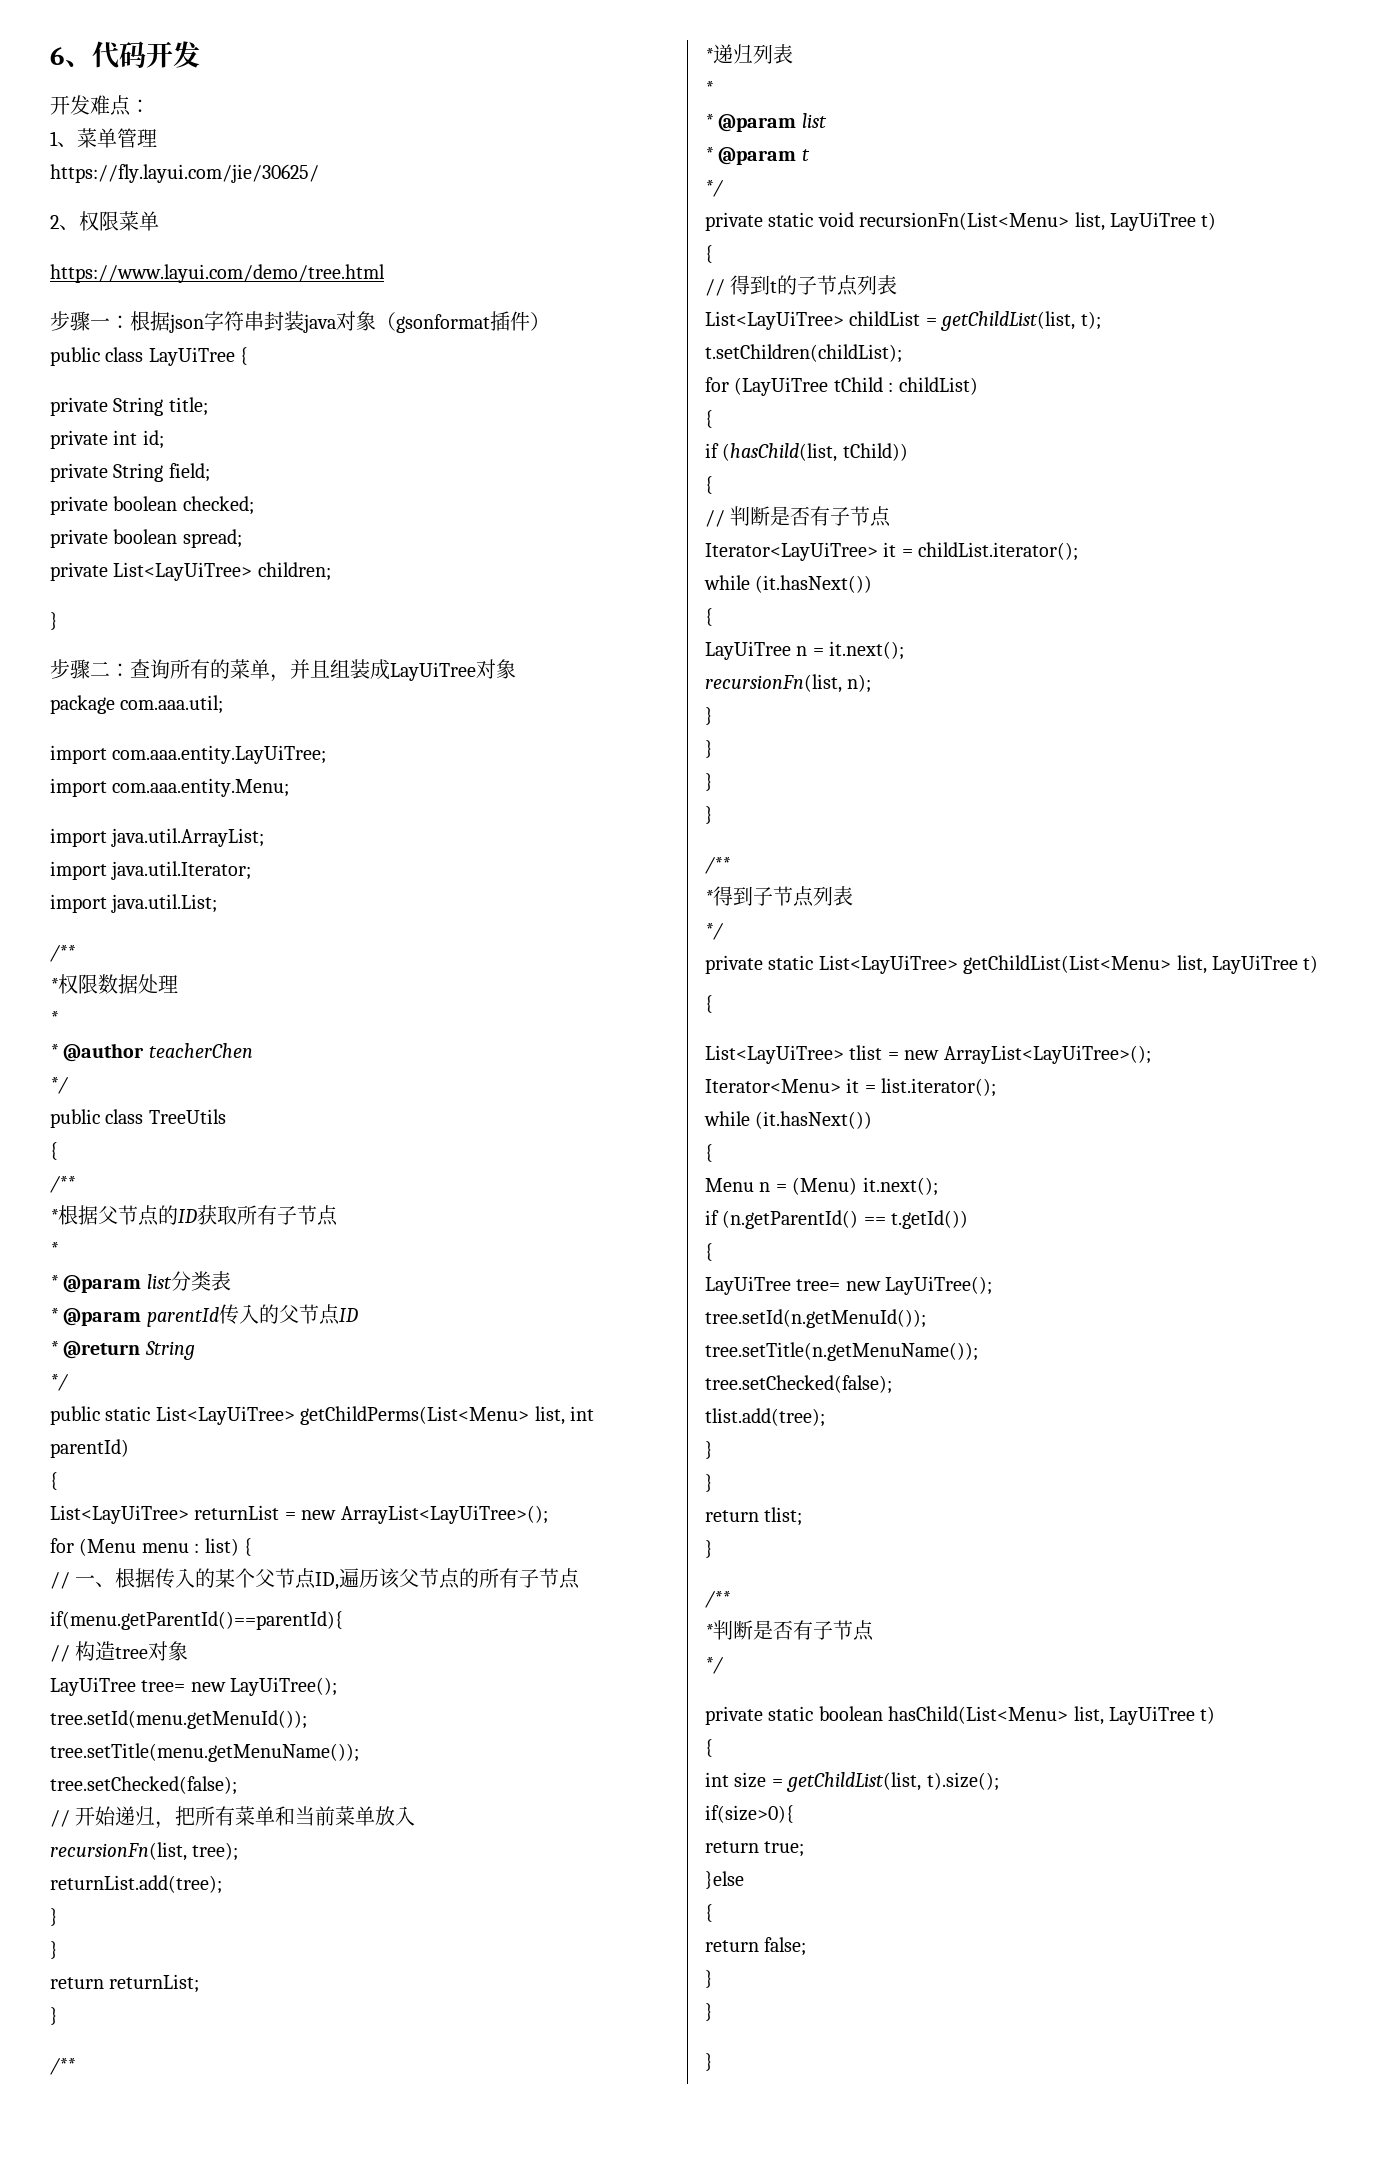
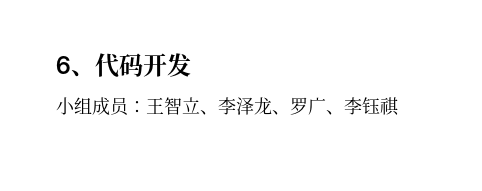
- 开发难点：
- 1、菜单管理
- https://fly.layui.com/jie/30625/
- 2、权限菜单
- https://www.layui.com/demo/tree.html
- 步骤一：根据json字符串封装java对象（gsonformat插件）
- public class LayUiTree {
- private String title;
- private int id;
- private String field;
- private boolean checked;
- private boolean spread;
- private List<LayUiTree> children;
- }
- 步骤二：查询所有的菜单，并且组装成LayUiTree对象
- package com.aaa.util;
- import com.aaa.entity.LayUiTree;
- import com.aaa.entity.Menu;
- import java.util.ArrayList;
- import java.util.Iterator;
- import java.util.List;
- /**
- *权限数据处理
- *
- * @author teacherChen
- */
- public class TreeUtils
- {
- /**
- *根据父节点的ID获取所有子节点
- *
- * @param list分类表
- * @param parentId传入的父节点ID
- * @return String
- */
- public static List<LayUiTree> getChildPerms(List<Menu> list, int parentId)
- {
- List<LayUiTree> returnList = new ArrayList<LayUiTree>();
- for (Menu menu : list) {
- // 一、根据传入的某个父节点ID,遍历该父节点的所有子节点
- if(menu.getParentId()==parentId){
- // 构造tree对象
- LayUiTree tree= new LayUiTree();
- tree.setId(menu.getMenuId());
- tree.setTitle(menu.getMenuName());
- tree.setChecked(false);
- // 开始递归，把所有菜单和当前菜单放入
- recursionFn(list, tree);
- returnList.add(tree);
- }
- }
- return returnList;
- }
- /**
- *递归列表
- *
- * @param list
- * @param t
- */
- private static void recursionFn(List<Menu> list, LayUiTree t)
- {
- // 得到t的子节点列表
- List<LayUiTree> childList = getChildList(list, t);
- t.setChildren(childList);
- for (LayUiTree tChild : childList)
- {
- if (hasChild(list, tChild))
- {
- // 判断是否有子节点
- Iterator<LayUiTree> it = childList.iterator();
- while (it.hasNext())
- {
- LayUiTree n = it.next();
- recursionFn(list, n);
- }
- }
- }
- }
- /**
- *得到子节点列表
- */
- private static List<LayUiTree> getChildList(List<Menu> list, LayUiTree t)
- {
- List<LayUiTree> tlist = new ArrayList<LayUiTree>();
- Iterator<Menu> it = list.iterator();
- while (it.hasNext())
- {
- Menu n = (Menu) it.next();
- if (n.getParentId() == t.getId())
- {
- LayUiTree tree= new LayUiTree();
- tree.setId(n.getMenuId());
- tree.setTitle(n.getMenuName());
- tree.setChecked(false);
- tlist.add(tree);
- }
- }
- return tlist;
- }
- /**
- *判断是否有子节点
- */
- private static boolean hasChild(List<Menu> list, LayUiTree t)
- {
- int size = getChildList(list, t).size();
- if(size>0){
- return true;
- }else
- {
- return false;
- }
- }
- }
+ 小组成员：王智立、李泽龙、罗广、李钰祺

